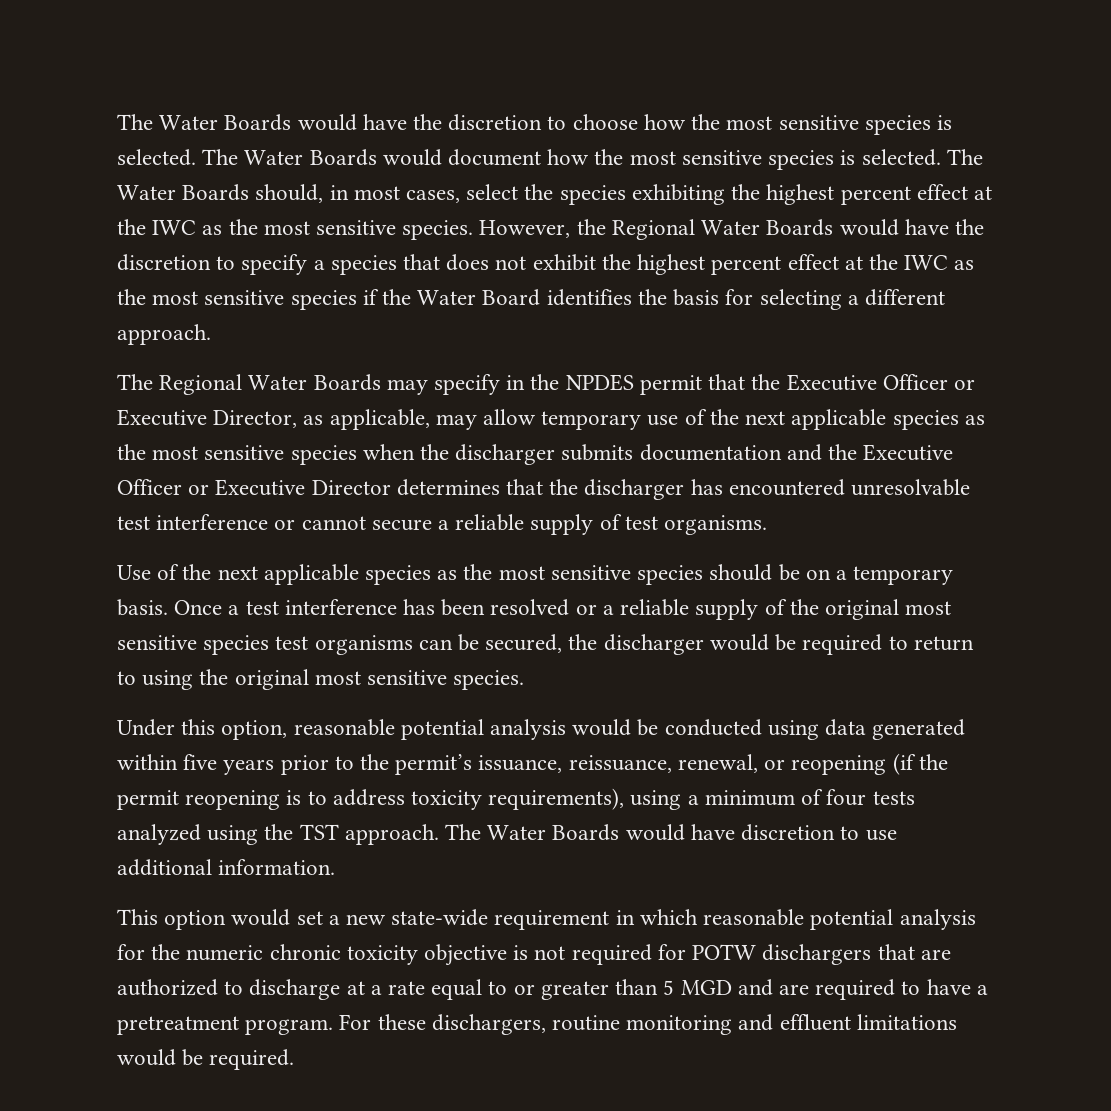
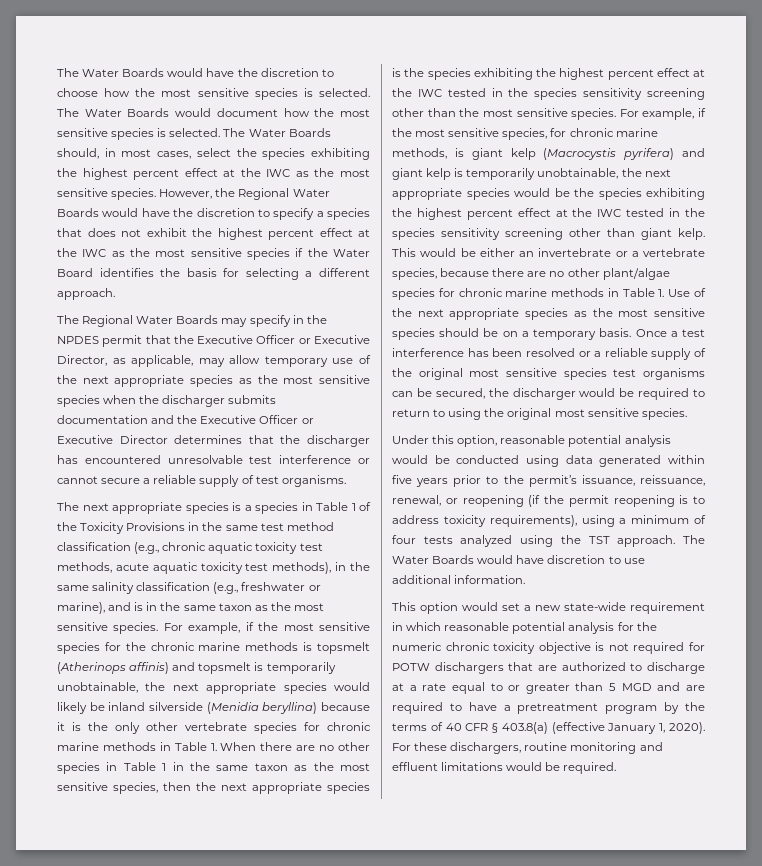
- The Regional Water Boards may specify in the NPDES permit that the Executive Officer or Executive Director, as applicable, may allow temporary use of the next applicable species as the most sensitive species when the discharger submits documentation and the Executive Officer or Executive Director determines that the discharger has encountered unresolvable test interference or cannot secure a reliable supply of test organisms.
+ The Regional Water Boards may specify in the NPDES permit that the Executive Officer or Executive Director, as applicable, may allow temporary use of the next appropriate species as the most sensitive species when the discharger submits documentation and the Executive Officer or Executive Director determines that the discharger has encountered unresolvable test interference or cannot secure a reliable supply of test organisms.
- Use of the next applicable species as the most sensitive species should be on a temporary basis.
+ The next appropriate species is a species in Table 1 of the Toxicity Provisions in the same test method classification (e.g., chronic aquatic toxicity test methods, acute aquatic toxicity test methods), in the same salinity classification (e.g., freshwater or marine), and is in the same taxon as the most sensitive species. For example, if the most sensitive species for the chronic marine methods is topsmelt (Atherinops affinis) and topsmelt is temporarily unobtainable, the next appropriate species would likely be inland silverside (Menidia beryllina) because it is the only other vertebrate species for chronic marine methods in Table 1. When there are no other species in Table 1 in the same taxon as the most sensitive species, then the next appropriate species is the species exhibiting the highest percent effect at the IWC tested in the species sensitivity screening other than the most sensitive species. For example, if the most sensitive species, for chronic marine methods, is giant kelp (Macrocystis pyrifera) and giant kelp is temporarily unobtainable, the next appropriate species would be the species exhibiting the highest percent effect at the IWC tested in the species sensitivity screening other than giant kelp. This would be either an invertebrate or a vertebrate species, because there are no other plant/algae species for chronic marine methods in Table 1. Use of the next appropriate species as the most sensitive species should be on a temporary basis.
- This option would set a new state-wide requirement in which reasonable potential analysis for the numeric chronic toxicity objective is not required for POTW dischargers that are authorized to discharge at a rate equal to or greater than 5 MGD and are required to have a pretreatment program.
+ This option would set a new state-wide requirement in which reasonable potential analysis for the numeric chronic toxicity objective is not required for POTW dischargers that are authorized to discharge at a rate equal to or greater than 5 MGD and are required to have a pretreatment program by the terms of 40 CFR § 403.8(a) (effective January 1, 2020).

